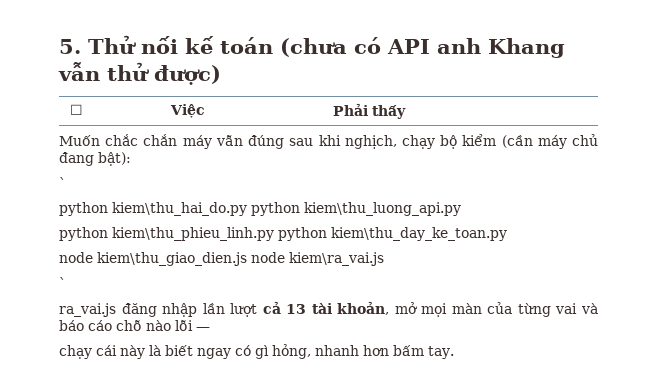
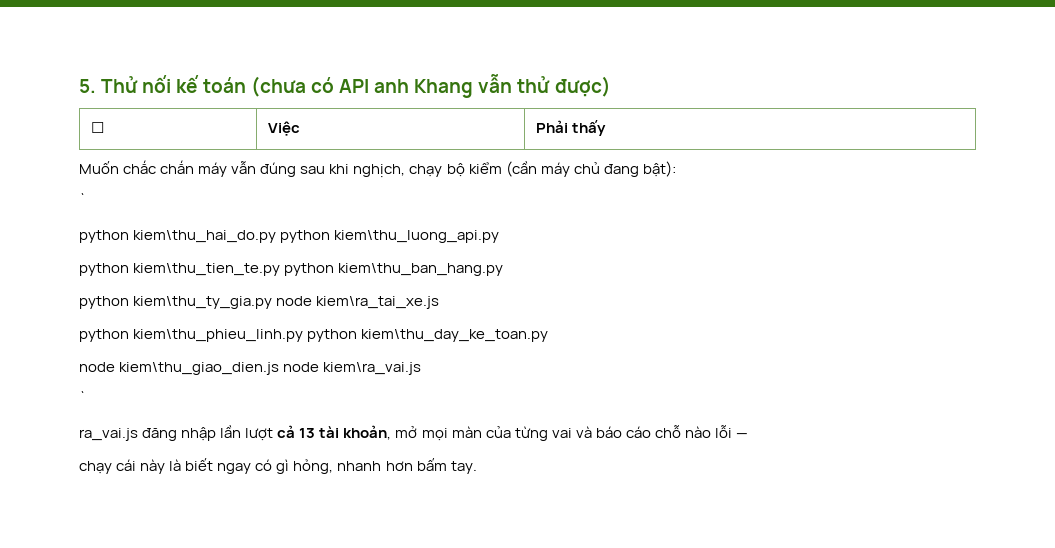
+ python kiem\thu_tien_te.py python kiem\thu_ban_hang.py
+ python kiem\thu_ty_gia.py node kiem\ra_tai_xe.js

